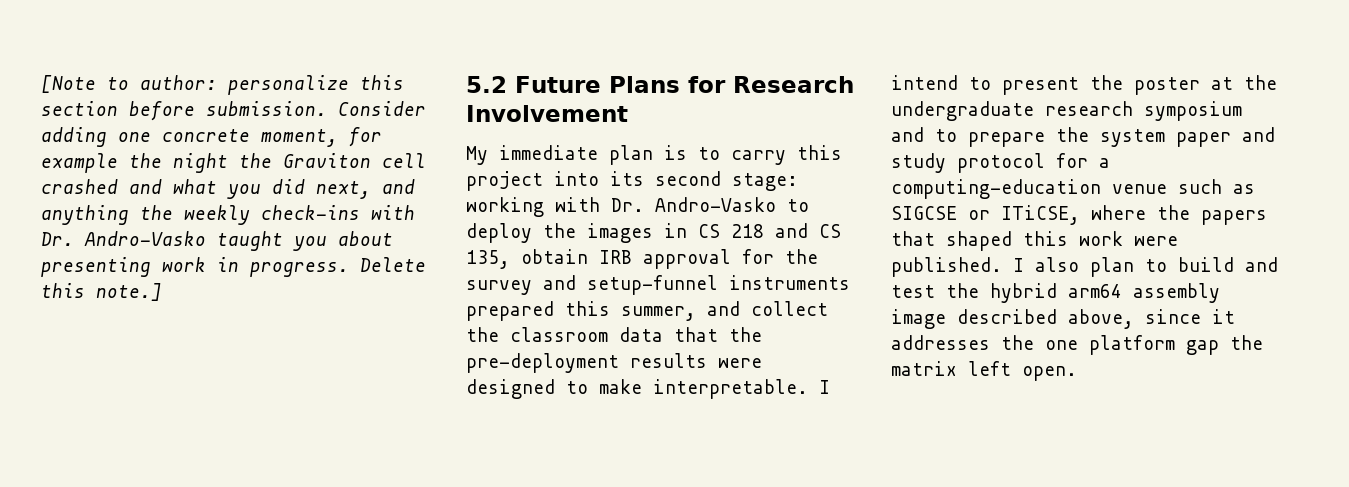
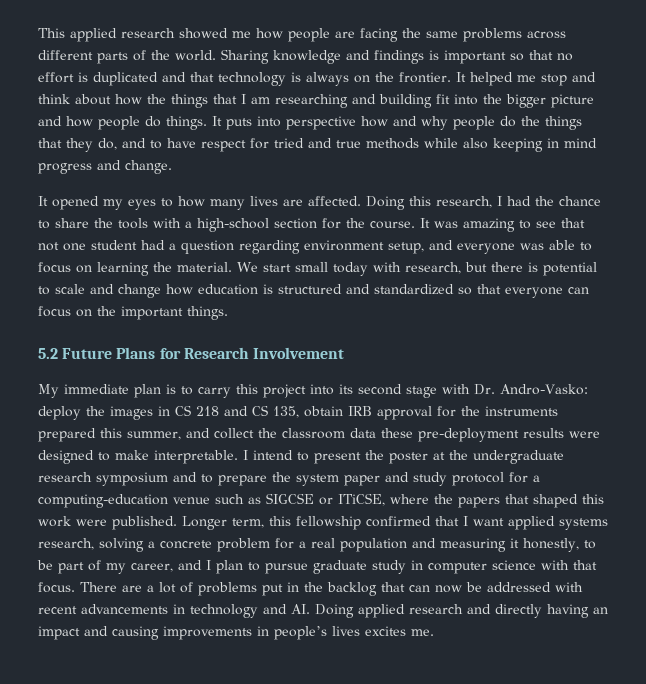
- [Note to author: personalize this section before submission. Consider adding one concrete moment, for example the night the Graviton cell crashed and what you did next, and anything the weekly check-ins with Dr. Andro-Vasko taught you about presenting work in progress. Delete this note.]
+ This applied research showed me how people are facing the same problems across different parts of the world. Sharing knowledge and findings is important so that no effort is duplicated and that technology is always on the frontier. It helped me stop and think about how the things that I am researching and building fit into the bigger picture and how people do things. It puts into perspective how and why people do the things that they do, and to have respect for tried and true methods while also keeping in mind progress and change.
+ It opened my eyes to how many lives are affected. Doing this research, I had the chance to share the tools with a high-school section for the course. It was amazing to see that not one student had a question regarding environment setup, and everyone was able to focus on learning the material. We start small today with research, but there is potential to scale and change how education is structured and standardized so that everyone can focus on the important things.
- My immediate plan is to carry this project into its second stage: working with Dr. Andro-Vasko to deploy the images in CS 218 and CS 135, obtain IRB approval for the survey and setup-funnel instruments prepared this summer, and collect the classroom data that the pre-deployment results were designed to make interpretable.
+ My immediate plan is to carry this project into its second stage with Dr. Andro-Vasko: deploy the images in CS 218 and CS 135, obtain IRB approval for the instruments prepared this summer, and collect the classroom data these pre-deployment results were designed to make interpretable.
- I also plan to build and test the hybrid arm64 assembly image described above, since it addresses the one platform gap the matrix left open.
+ Longer term, this fellowship confirmed that I want applied systems research, solving a concrete problem for a real population and measuring it honestly, to be part of my career, and I plan to pursue graduate study in computer science with that focus. There are a lot of problems put in the backlog that can now be addressed with recent advancements in technology and AI. Doing applied research and directly having an impact and causing improvements in people’s lives excites me.

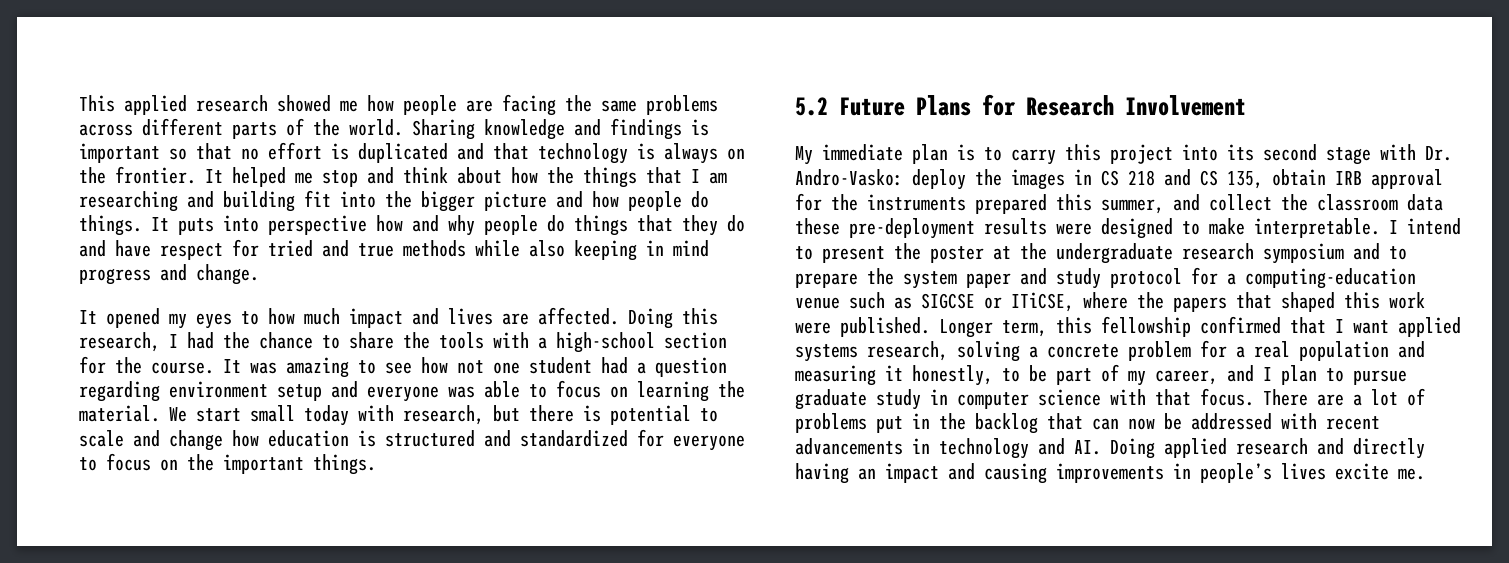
- It puts into perspective how and why people do the things that they do, and to have respect for tried and true methods while also keeping in mind progress and change.
+ It puts into perspective how and why people do things that they do and have respect for tried and true methods while also keeping in mind progress and change.
- It opened my eyes to how many lives are affected.
+ It opened my eyes to how much impact and lives are affected.
- It was amazing to see that not one student had a question regarding environment setup, and everyone was able to focus on learning the material.
+ It was amazing to see how not one student had a question regarding environment setup and everyone was able to focus on learning the material.
- We start small today with research, but there is potential to scale and change how education is structured and standardized so that everyone can focus on the important things.
+ We start small today with research, but there is potential to scale and change how education is structured and standardized for everyone to focus on the important things.
- There are a lot of problems put in the backlog that can now be addressed with recent advancements in technology and AI. Doing applied research and directly having an impact and causing improvements in people’s lives excites me.
+ There are a lot of problems put in the backlog that can now be addressed with recent advancements in technology and AI. Doing applied research and directly having an impact and causing improvements in people’s lives excite me.

